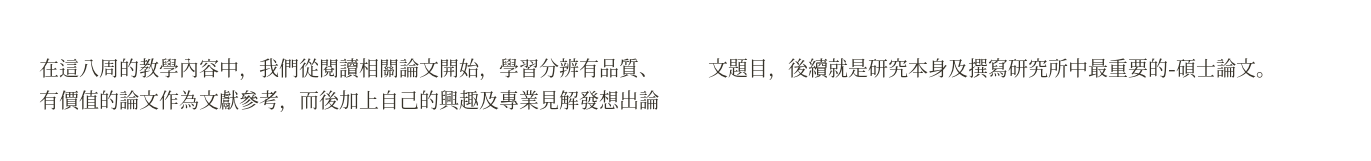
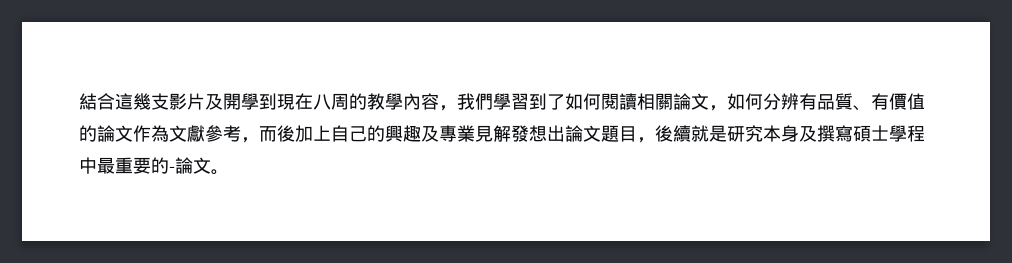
- 在這八周的教學內容中，我們從閱讀相關論文開始，學習分辨有品質、有價值的論文作為文獻參考，而後加上自己的興趣及專業見解發想出論文題目，後續就是研究本身及撰寫研究所中最重要的-碩士論文。
+ 結合這幾支影片及開學到現在八周的教學內容，我們學習到了如何閱讀相關論文，如何分辨有品質、有價值的論文作為文獻參考，而後加上自己的興趣及專業見解發想出論文題目，後續就是研究本身及撰寫碩士學程中最重要的-論文。

